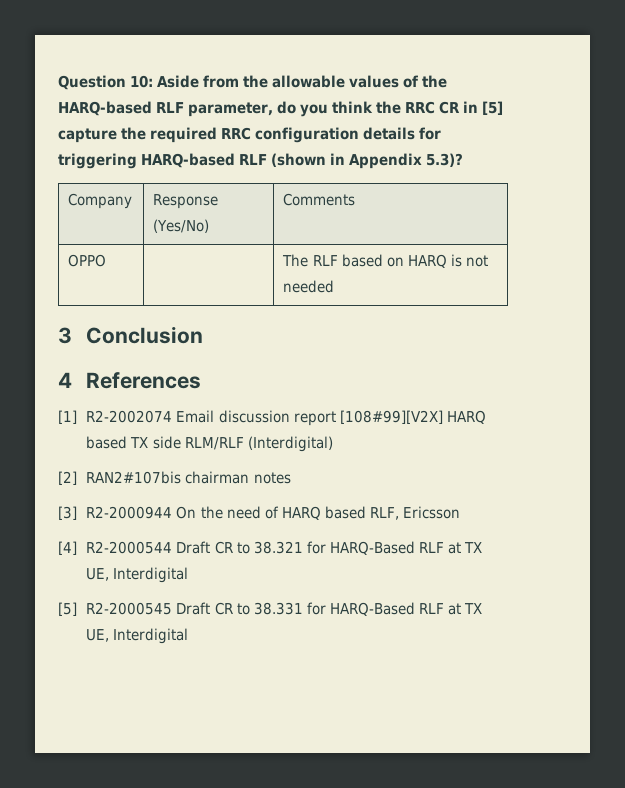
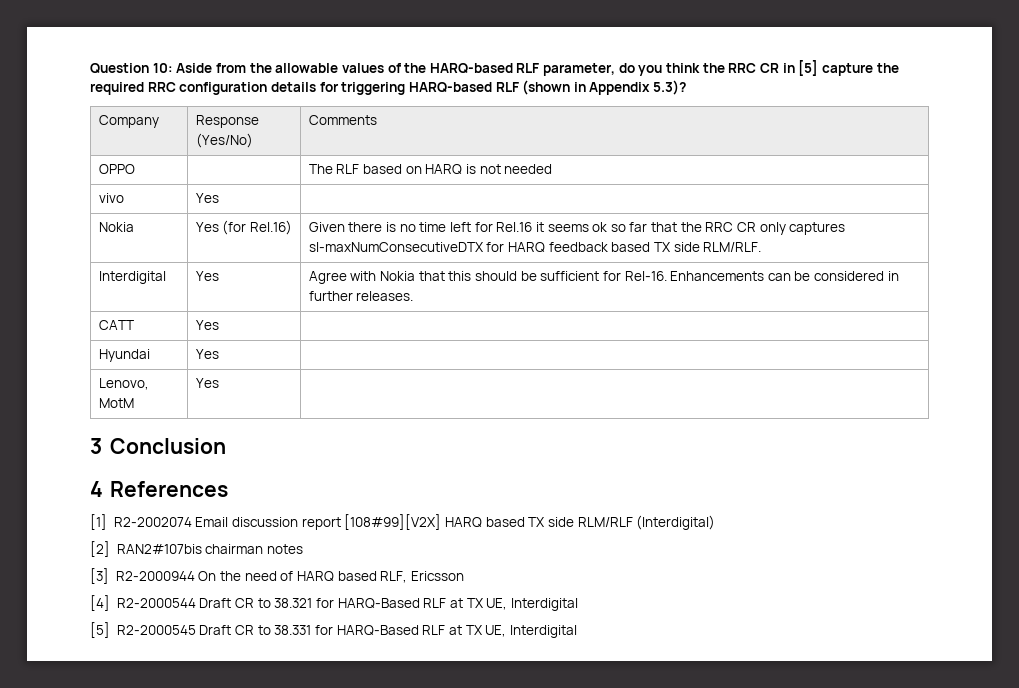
+ vivo | Yes |
+ Nokia | Yes (for Rel.16) | Given there is no time left for Rel.16 it seems ok so far that the RRC CR only captures sl-maxNumConsecutiveDTX for HARQ feedback based TX side RLM/RLF.
+ Interdigital | Yes | Agree with Nokia that this should be sufficient for Rel-16. Enhancements can be considered in further releases.
+ CATT | Yes |
+ Hyundai | Yes |
+ Lenovo, MotM | Yes |

